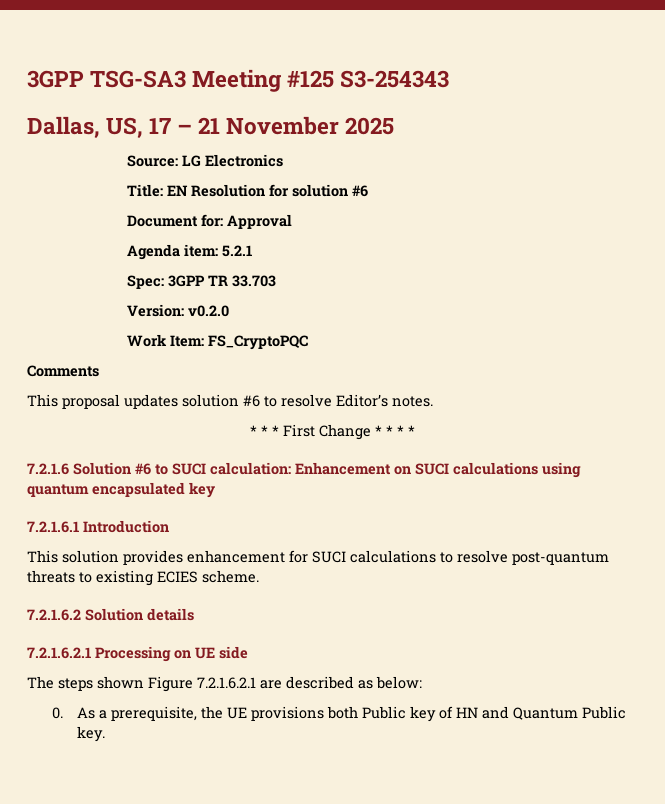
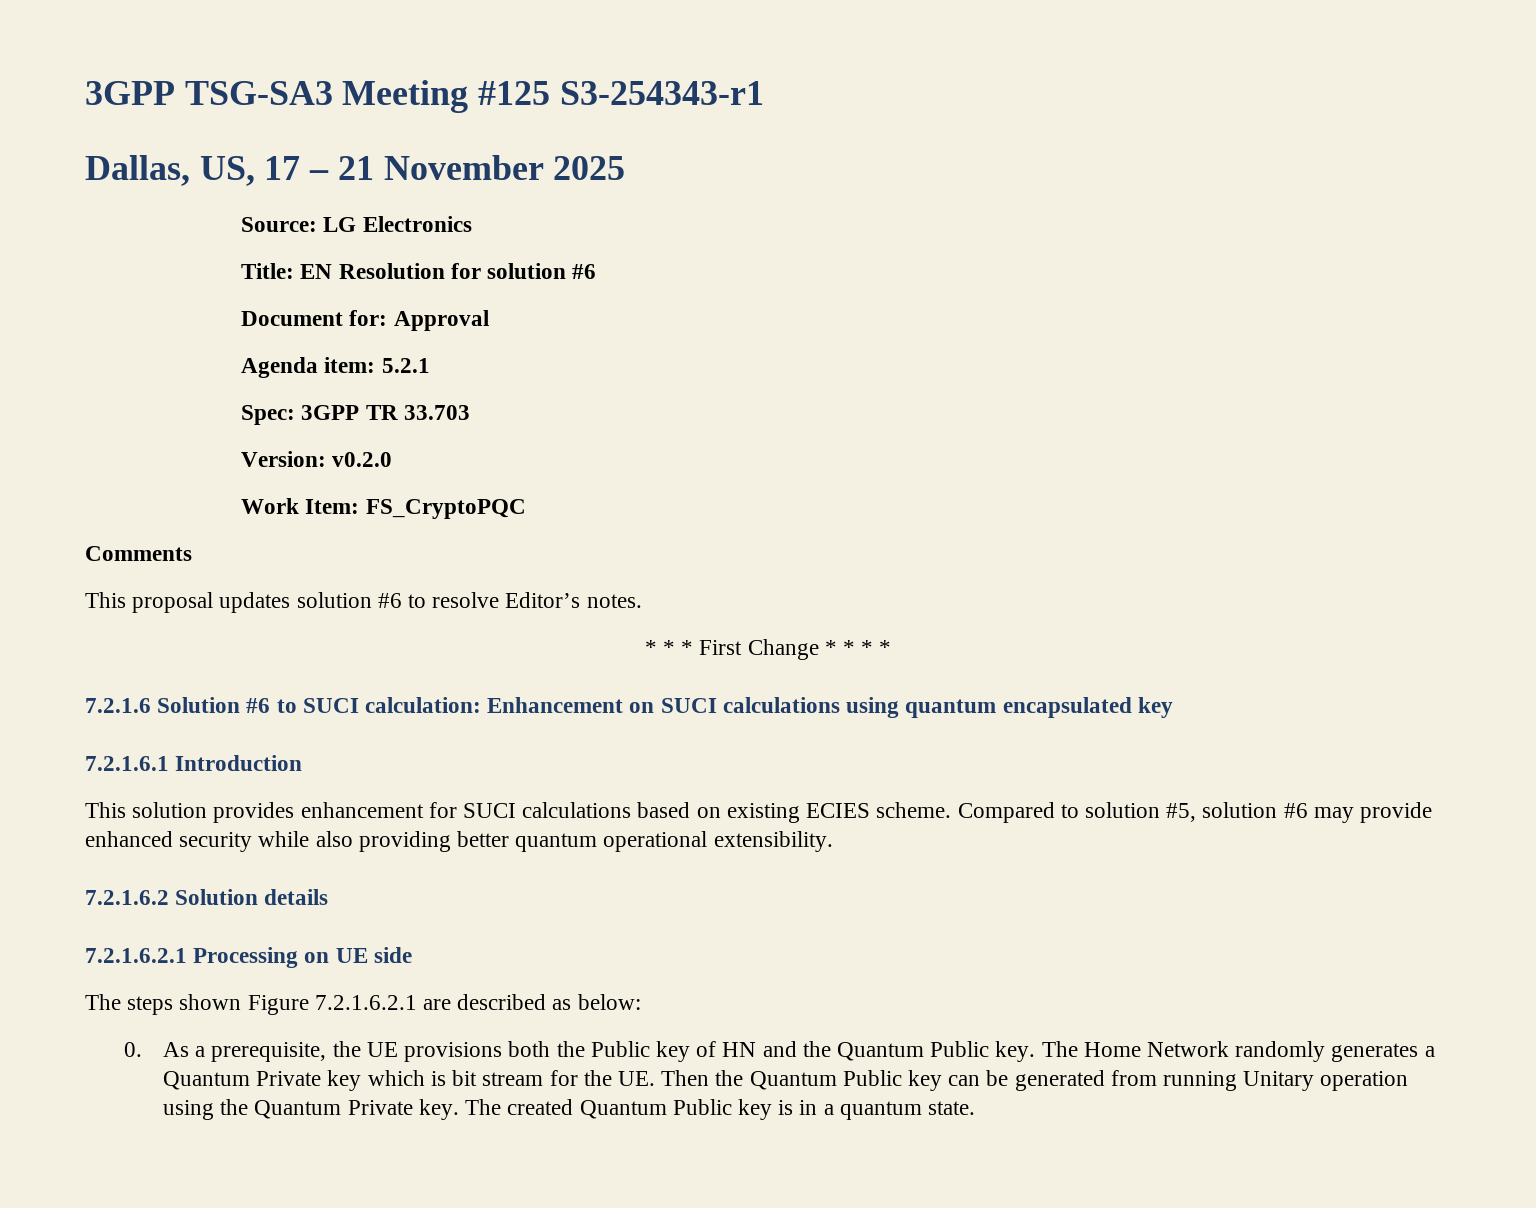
- 3GPP TSG-SA3 Meeting #125 S3-254343
+ 3GPP TSG-SA3 Meeting #125 S3-254343-r1
- This solution provides enhancement for SUCI calculations to resolve post-quantum threats to existing ECIES scheme.
+ This solution provides enhancement for SUCI calculations based on existing ECIES scheme. Compared to solution #5, solution #6 may provide enhanced security while also providing better quantum operational extensibility.
- 0. As a prerequisite, the UE provisions both Public key of HN and Quantum Public key.
+ 0. As a prerequisite, the UE provisions both the Public key of HN and the Quantum Public key.
+ The Home Network randomly generates a Quantum Private key which is bit stream for the UE. Then the Quantum Public key can be generated from running Unitary operation using the Quantum Private key. The created Quantum Public key is in a quantum state.

